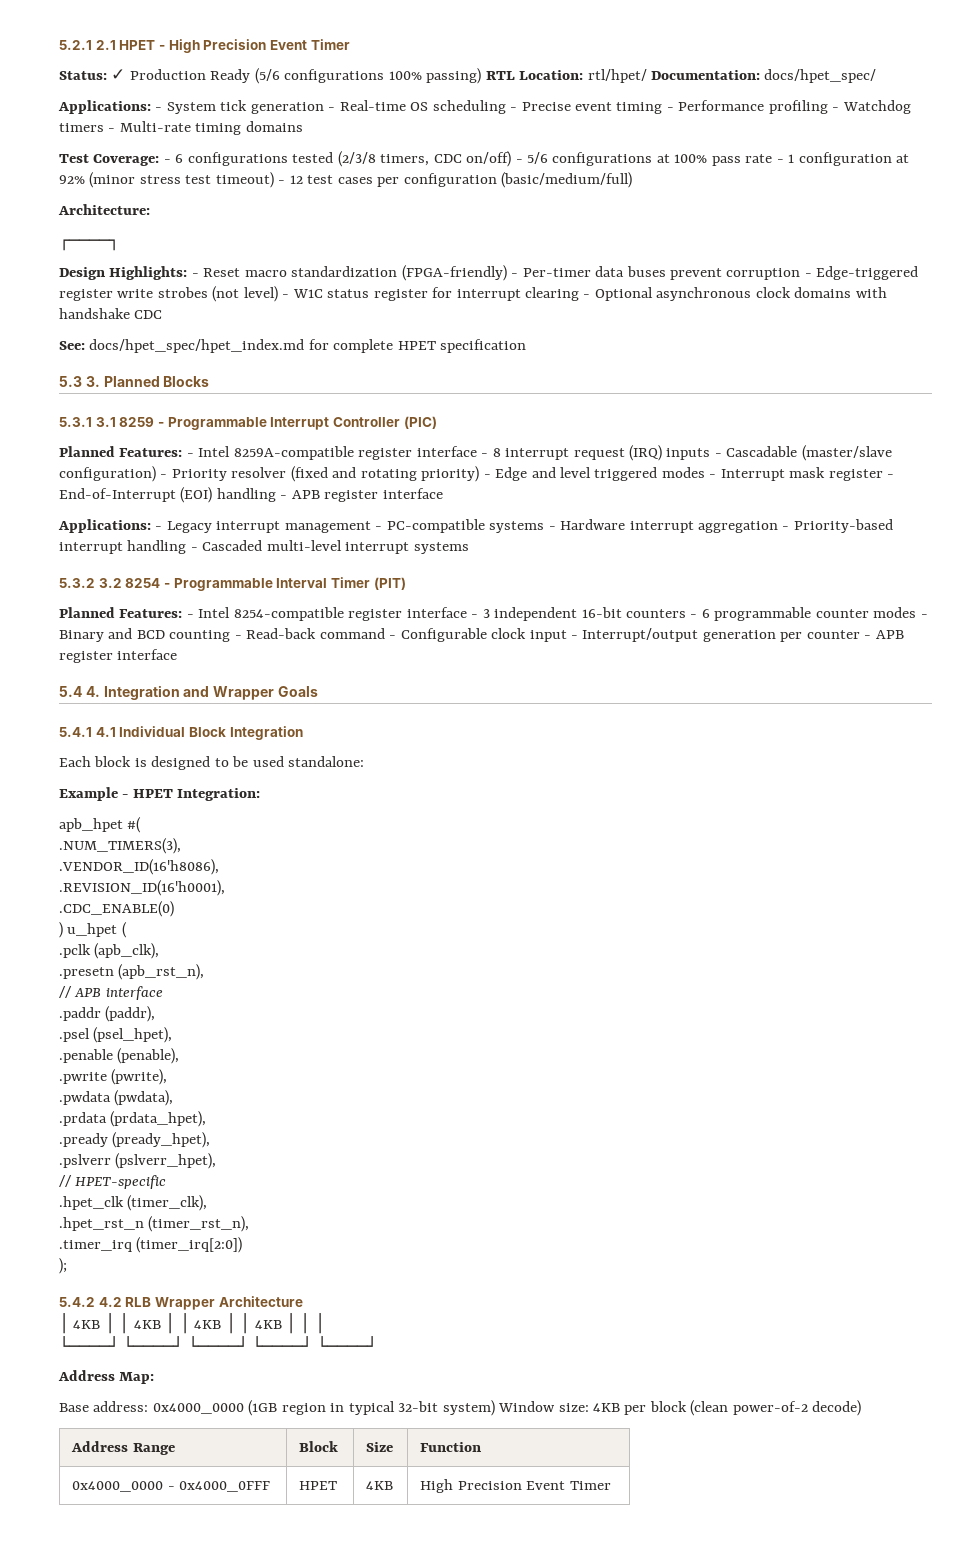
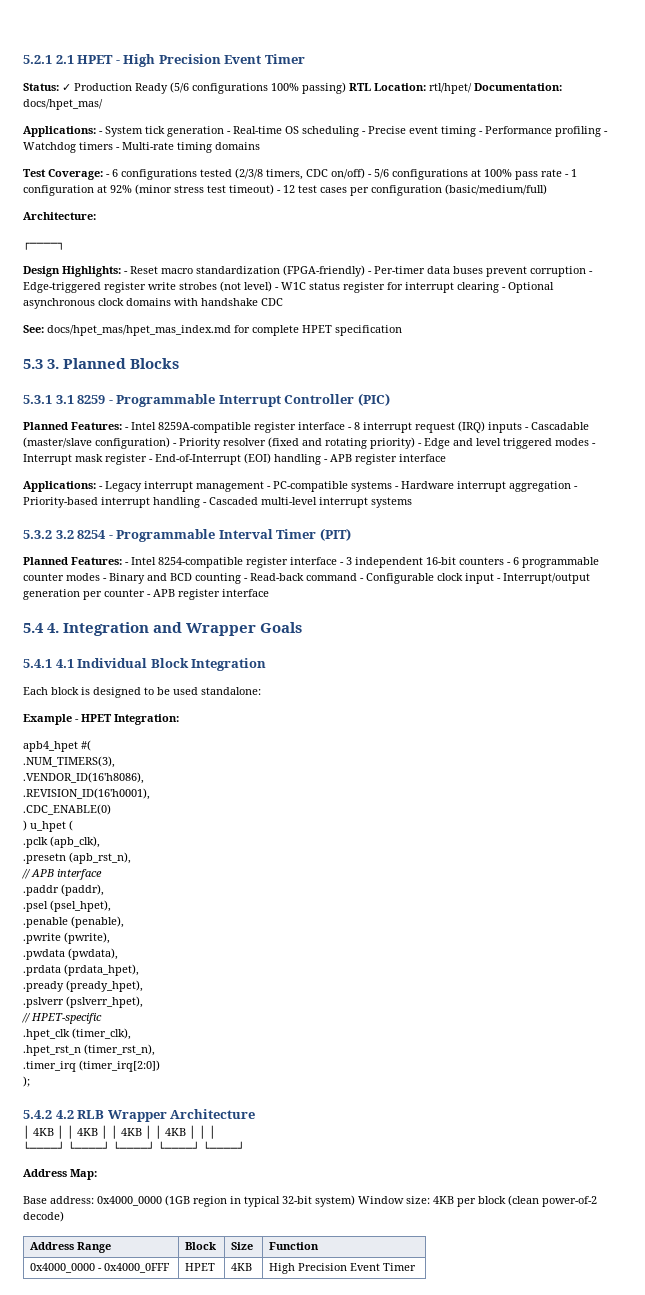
- Status: ✓ Production Ready (5/6 configurations 100% passing) RTL Location: rtl/hpet/ Documentation: docs/hpet_spec/
+ Status: ✓ Production Ready (5/6 configurations 100% passing) RTL Location: rtl/hpet/ Documentation: docs/hpet_mas/
- See: docs/hpet_spec/hpet_index.md for complete HPET specification
+ See: docs/hpet_mas/hpet_mas_index.md for complete HPET specification
- apb_hpet #(
+ apb4_hpet #(

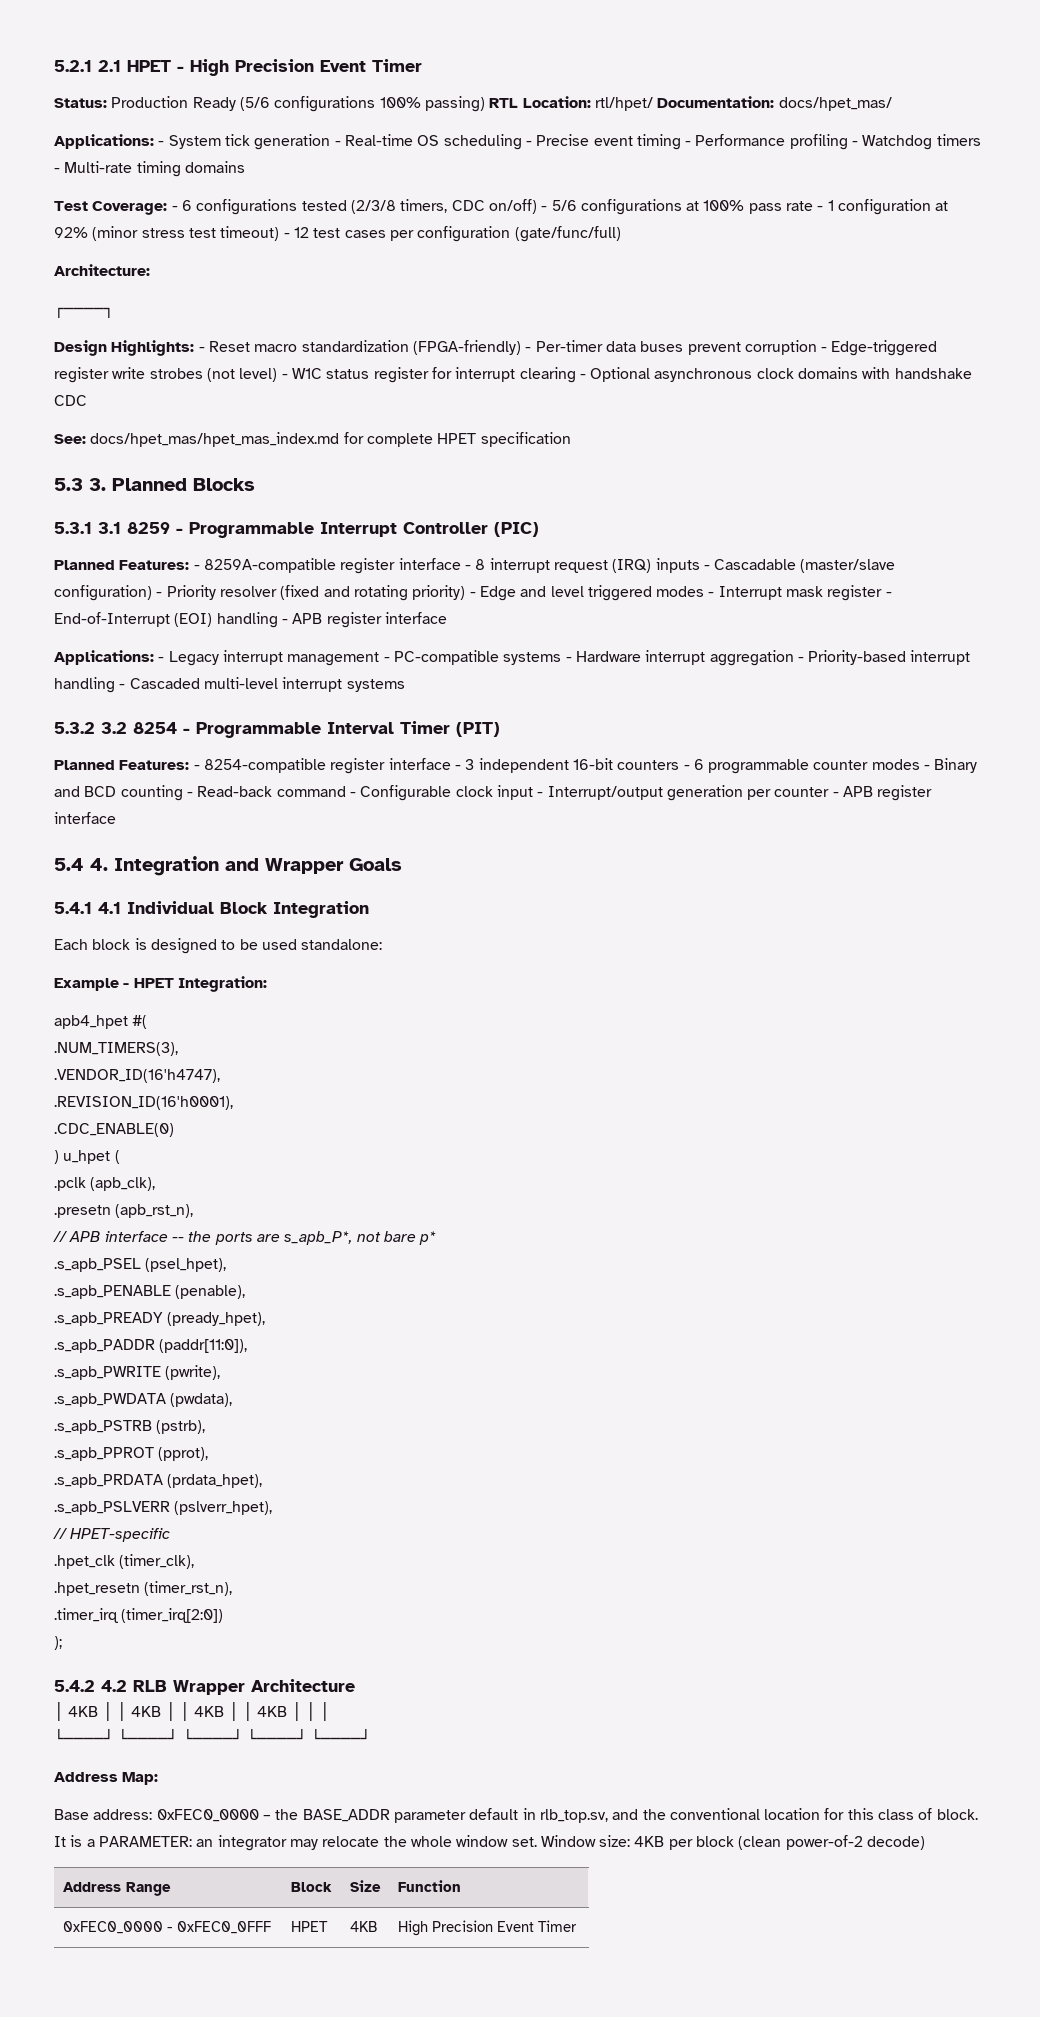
- Status: ✓ Production Ready (5/6 configurations 100% passing) RTL Location: rtl/hpet/ Documentation: docs/hpet_mas/
+ Status: Production Ready (5/6 configurations 100% passing) RTL Location: rtl/hpet/ Documentation: docs/hpet_mas/
- Test Coverage: - 6 configurations tested (2/3/8 timers, CDC on/off) - 5/6 configurations at 100% pass rate - 1 configuration at 92% (minor stress test timeout) - 12 test cases per configuration (basic/medium/full)
+ Test Coverage: - 6 configurations tested (2/3/8 timers, CDC on/off) - 5/6 configurations at 100% pass rate - 1 configuration at 92% (minor stress test timeout) - 12 test cases per configuration (gate/func/full)
- Planned Features: - Intel 8259A-compatible register interface - 8 interrupt request (IRQ) inputs - Cascadable (master/slave configuration) - Priority resolver (fixed and rotating priority) - Edge and level triggered modes - Interrupt mask register - End-of-Interrupt (EOI) handling - APB register interface
+ Planned Features: - 8259A-compatible register interface - 8 interrupt request (IRQ) inputs - Cascadable (master/slave configuration) - Priority resolver (fixed and rotating priority) - Edge and level triggered modes - Interrupt mask register - End-of-Interrupt (EOI) handling - APB register interface
- Planned Features: - Intel 8254-compatible register interface - 3 independent 16-bit counters - 6 programmable counter modes - Binary and BCD counting - Read-back command - Configurable clock input - Interrupt/output generation per counter - APB register interface
+ Planned Features: - 8254-compatible register interface - 3 independent 16-bit counters - 6 programmable counter modes - Binary and BCD counting - Read-back command - Configurable clock input - Interrupt/output generation per counter - APB register interface
- .VENDOR_ID(16'h8086),
+ .VENDOR_ID(16'h4747),
- // APB interface
- .paddr (paddr),
- .psel (psel_hpet),
+ // APB interface -- the ports are s_apb_P*, not bare p*
+ .s_apb_PSEL (psel_hpet),
- .penable (penable),
+ .s_apb_PENABLE (penable),
- .pwrite (pwrite),
+ .s_apb_PREADY (pready_hpet),
+ .s_apb_PADDR (paddr[11:0]),
+ .s_apb_PWRITE (pwrite),
- .pwdata (pwdata),
+ .s_apb_PWDATA (pwdata),
- .prdata (prdata_hpet),
- .pready (pready_hpet),
- .pslverr (pslverr_hpet),
+ .s_apb_PSTRB (pstrb),
+ .s_apb_PPROT (pprot),
+ .s_apb_PRDATA (prdata_hpet),
+ .s_apb_PSLVERR (pslverr_hpet),
- .hpet_rst_n (timer_rst_n),
+ .hpet_resetn (timer_rst_n),
- Base address: 0x4000_0000 (1GB region in typical 32-bit system) Window size: 4KB per block (clean power-of-2 decode)
+ Base address: 0xFEC0_0000 – the BASE_ADDR parameter default in rlb_top.sv, and the conventional location for this class of block. It is a PARAMETER: an integrator may relocate the whole window set. Window size: 4KB per block (clean power-of-2 decode)
- 0x4000_0000 - 0x4000_0FFF | HPET | 4KB | High Precision Event Timer
+ 0xFEC0_0000 - 0xFEC0_0FFF | HPET | 4KB | High Precision Event Timer

